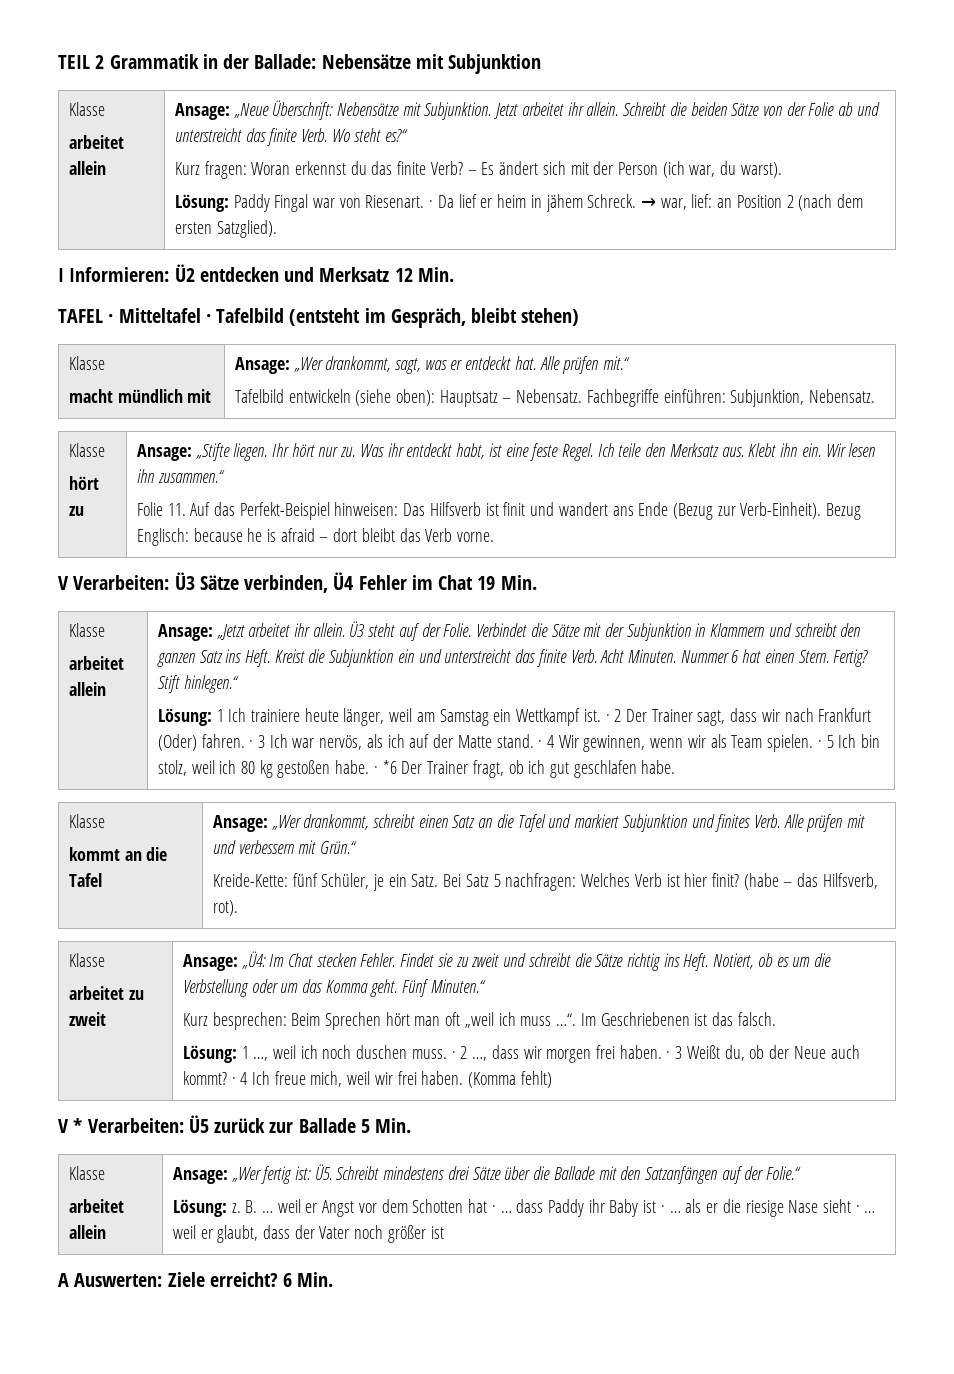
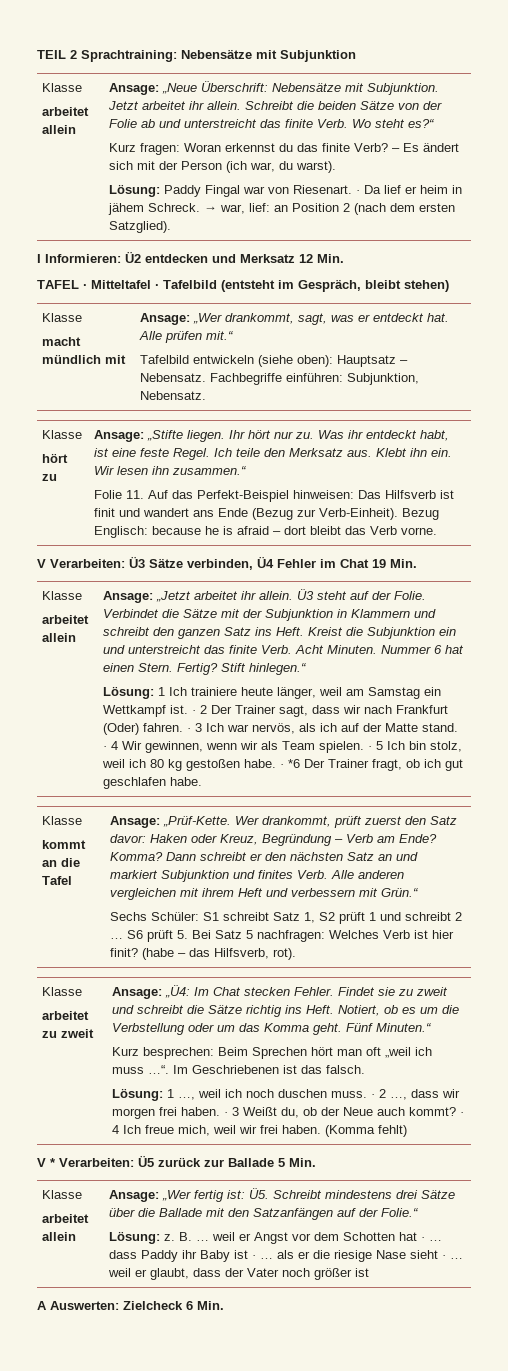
- TEIL 2 Grammatik in der Ballade: Nebensätze mit Subjunktion
+ TEIL 2 Sprachtraining: Nebensätze mit Subjunktion
- Ansage: „Wer drankommt, schreibt einen Satz an die Tafel und markiert Subjunktion und finites Verb.
+ Ansage: „Prüf-Kette. Wer drankommt, prüft zuerst den Satz davor: Haken oder Kreuz, Begründung – Verb am Ende? Komma? Dann schreibt er den nächsten Satz an und markiert Subjunktion und finites Verb.
- Alle prüfen mit und verbessern mit Grün.“
+ Alle anderen vergleichen mit ihrem Heft und verbessern mit Grün.“
- Kreide-Kette: fünf Schüler, je ein Satz. Bei Satz 5 nachfragen: Welches Verb ist hier finit?
+ Sechs Schüler: S1 schreibt Satz 1, S2 prüft 1 und schreibt 2 … S6 prüft 5. Bei Satz 5 nachfragen: Welches Verb ist hier finit?
- A Auswerten: Ziele erreicht? 6 Min.
+ A Auswerten: Zielcheck 6 Min.

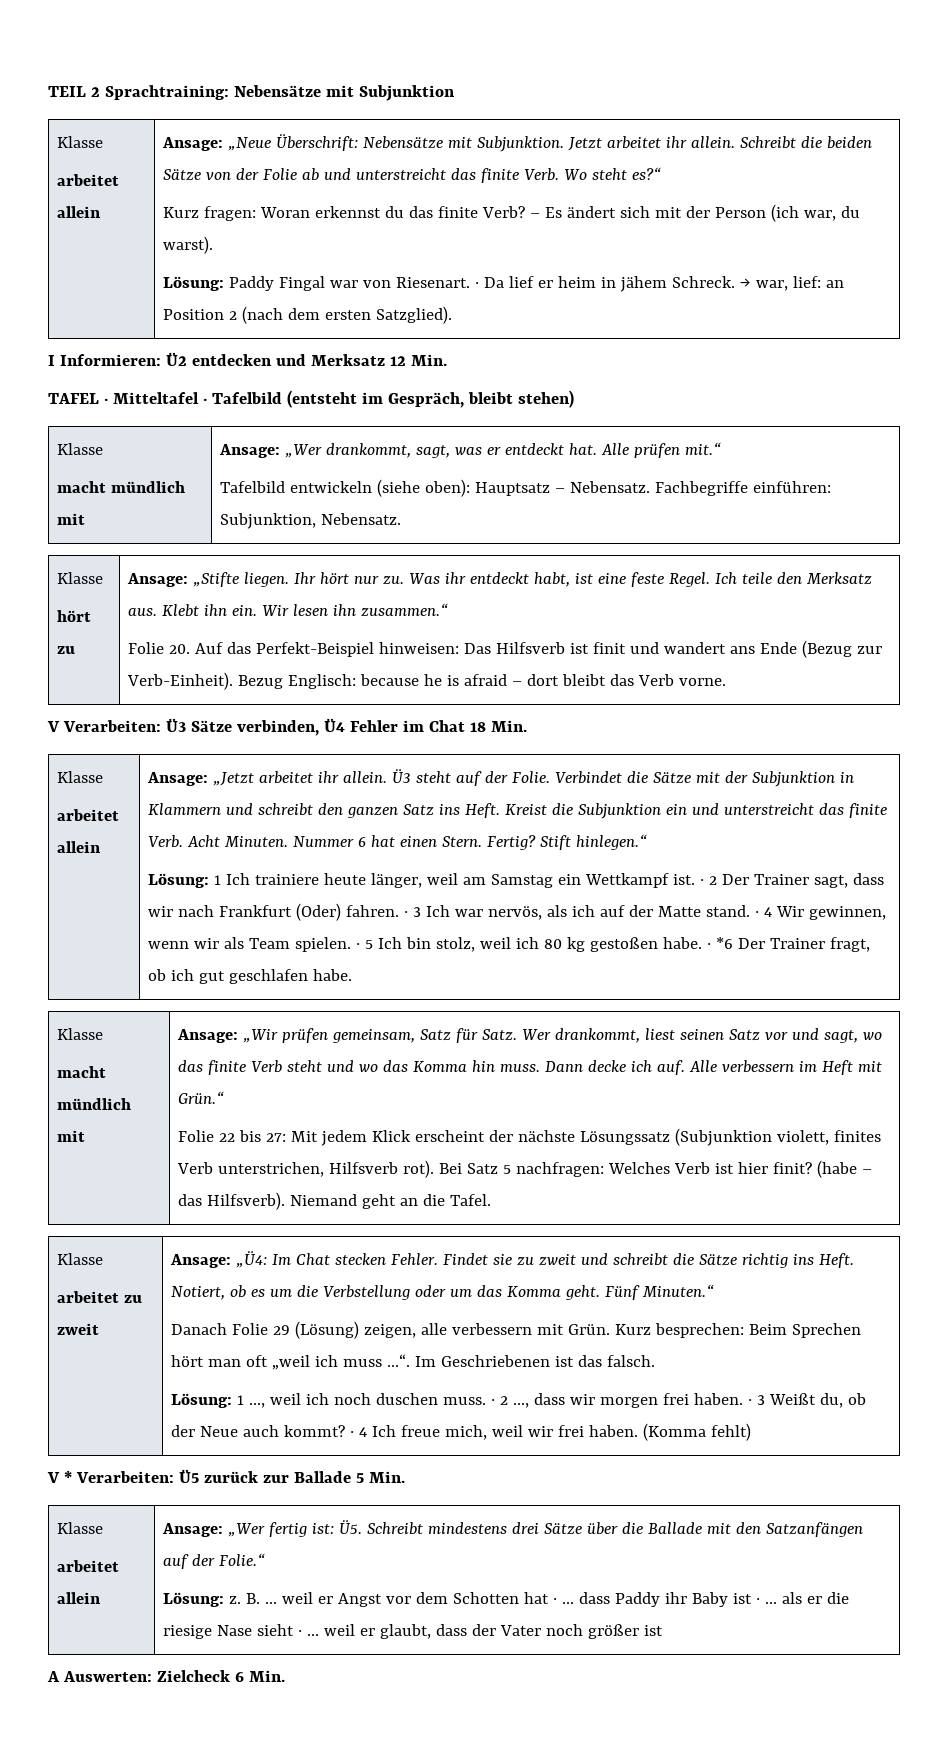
- Folie 11. Auf das Perfekt-Beispiel hinweisen: Das Hilfsverb ist finit und wandert ans Ende (Bezug zur Verb-Einheit).
+ Folie 20. Auf das Perfekt-Beispiel hinweisen: Das Hilfsverb ist finit und wandert ans Ende (Bezug zur Verb-Einheit).
- V Verarbeiten: Ü3 Sätze verbinden, Ü4 Fehler im Chat 19 Min.
+ V Verarbeiten: Ü3 Sätze verbinden, Ü4 Fehler im Chat 18 Min.
- kommt an die Tafel | Ansage: „Prüf-Kette. Wer drankommt, prüft zuerst den Satz davor: Haken oder Kreuz, Begründung – Verb am Ende? Komma? Dann schreibt er den nächsten Satz an und markiert Subjunktion und finites Verb. Alle anderen vergleichen mit ihrem Heft und verbessern mit Grün.“
- Sechs Schüler: S1 schreibt Satz 1, S2 prüft 1 und schreibt 2 … S6 prüft 5. Bei Satz 5 nachfragen: Welches Verb ist hier finit?
+ macht mündlich mit | Ansage: „Wir prüfen gemeinsam, Satz für Satz. Wer drankommt, liest seinen Satz vor und sagt, wo das finite Verb steht und wo das Komma hin muss. Dann decke ich auf. Alle verbessern im Heft mit Grün.“
+ Folie 22 bis 27: Mit jedem Klick erscheint der nächste Lösungssatz (Subjunktion violett, finites Verb unterstrichen, Hilfsverb rot). Bei Satz 5 nachfragen: Welches Verb ist hier finit?
- (habe – das Hilfsverb, rot).
+ (habe – das Hilfsverb). Niemand geht an die Tafel.
+ Danach Folie 29 (Lösung) zeigen, alle verbessern mit Grün.

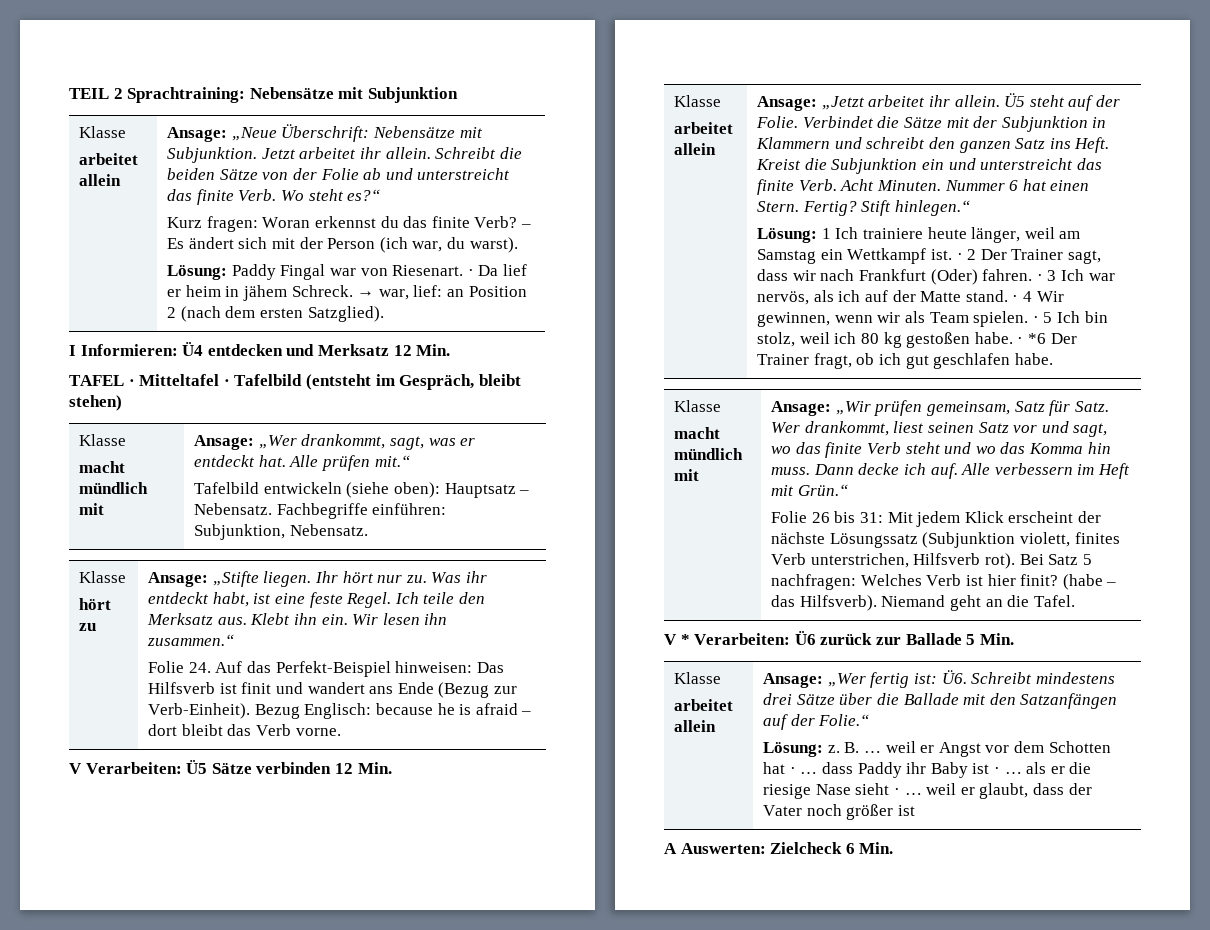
- I Informieren: Ü2 entdecken und Merksatz 12 Min.
+ I Informieren: Ü4 entdecken und Merksatz 12 Min.
- Folie 20. Auf das Perfekt-Beispiel hinweisen: Das Hilfsverb ist finit und wandert ans Ende (Bezug zur Verb-Einheit).
+ Folie 24. Auf das Perfekt-Beispiel hinweisen: Das Hilfsverb ist finit und wandert ans Ende (Bezug zur Verb-Einheit).
- V Verarbeiten: Ü3 Sätze verbinden, Ü4 Fehler im Chat 18 Min.
+ V Verarbeiten: Ü5 Sätze verbinden 12 Min.
- Ü3 steht auf der Folie.
+ Ü5 steht auf der Folie.
- Folie 22 bis 27: Mit jedem Klick erscheint der nächste Lösungssatz (Subjunktion violett, finites Verb unterstrichen, Hilfsverb rot).
+ Folie 26 bis 31: Mit jedem Klick erscheint der nächste Lösungssatz (Subjunktion violett, finites Verb unterstrichen, Hilfsverb rot).
  Niemand geht an die Tafel.
- Klasse
- arbeitet zu zweit | Ansage: „Ü4: Im Chat stecken Fehler. Findet sie zu zweit und schreibt die Sätze richtig ins Heft. Notiert, ob es um die Verbstellung oder um das Komma geht. Fünf Minuten.“
- Danach Folie 29 (Lösung) zeigen, alle verbessern mit Grün. Kurz besprechen: Beim Sprechen hört man oft „weil ich muss …“. Im Geschriebenen ist das falsch.
- Lösung: 1 …, weil ich noch duschen muss. · 2 …, dass wir morgen frei haben. · 3 Weißt du, ob der Neue auch kommt? · 4 Ich freue mich, weil wir frei haben. (Komma fehlt)
- V * Verarbeiten: Ü5 zurück zur Ballade 5 Min.
+ V * Verarbeiten: Ü6 zurück zur Ballade 5 Min.
- Ansage: „Wer fertig ist: Ü5. Schreibt mindestens drei Sätze über die Ballade mit den Satzanfängen auf der Folie.“
+ Ansage: „Wer fertig ist: Ü6. Schreibt mindestens drei Sätze über die Ballade mit den Satzanfängen auf der Folie.“

